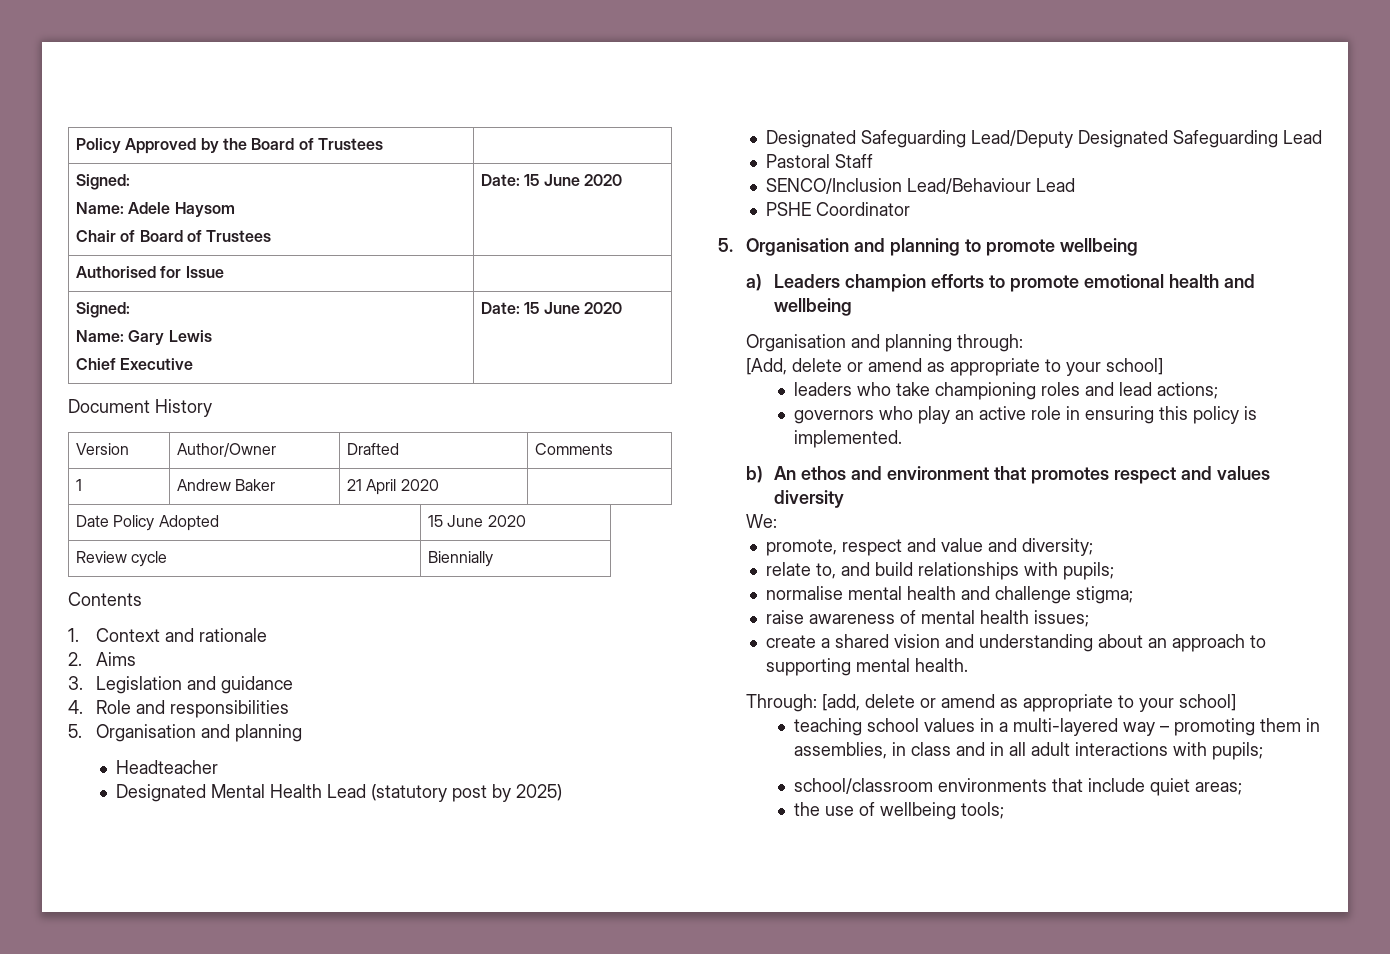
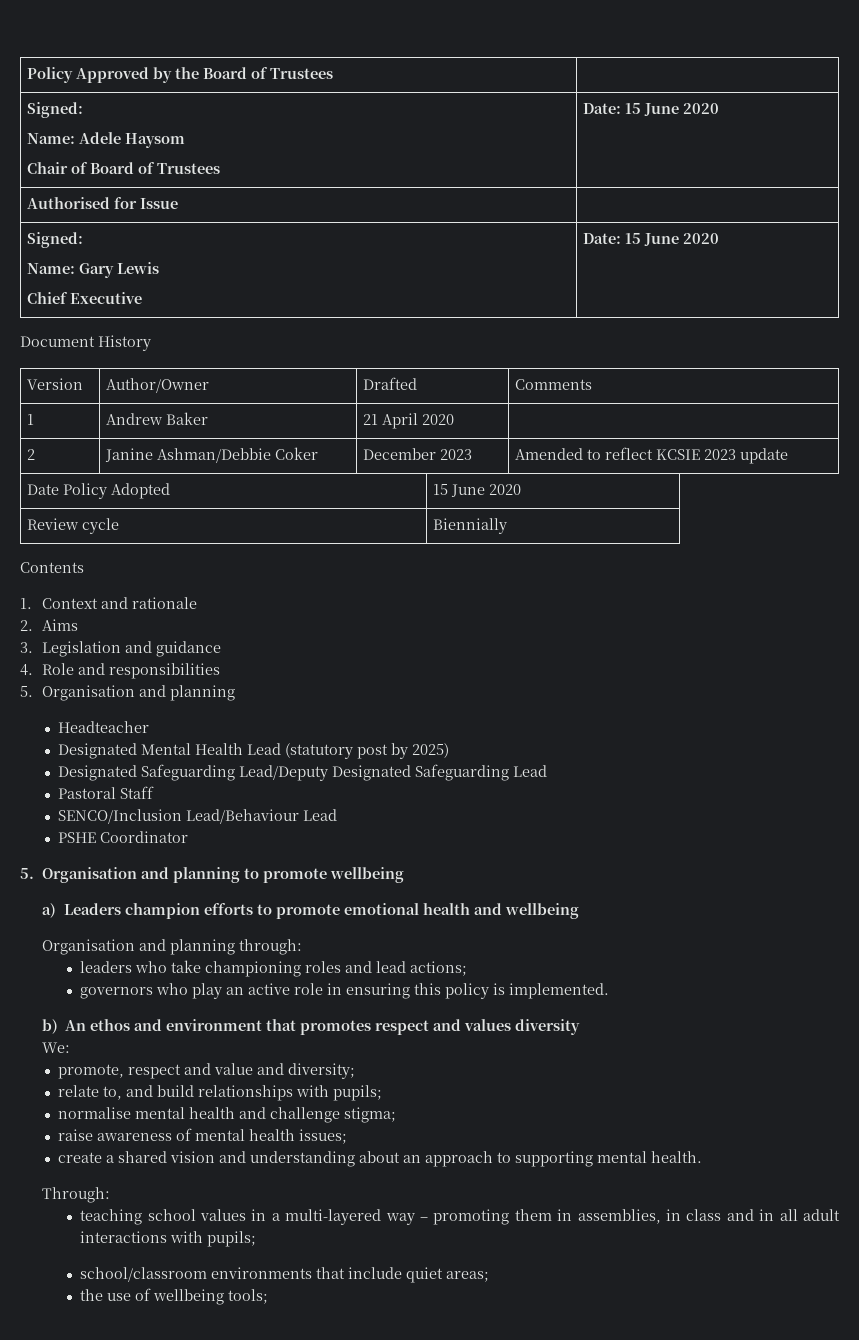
+ 2 | Janine Ashman/Debbie Coker | December 2023 | Amended to reflect KCSIE 2023 update
- [Add, delete or amend as appropriate to your school]
- Through: [add, delete or amend as appropriate to your school]
+ Through:

